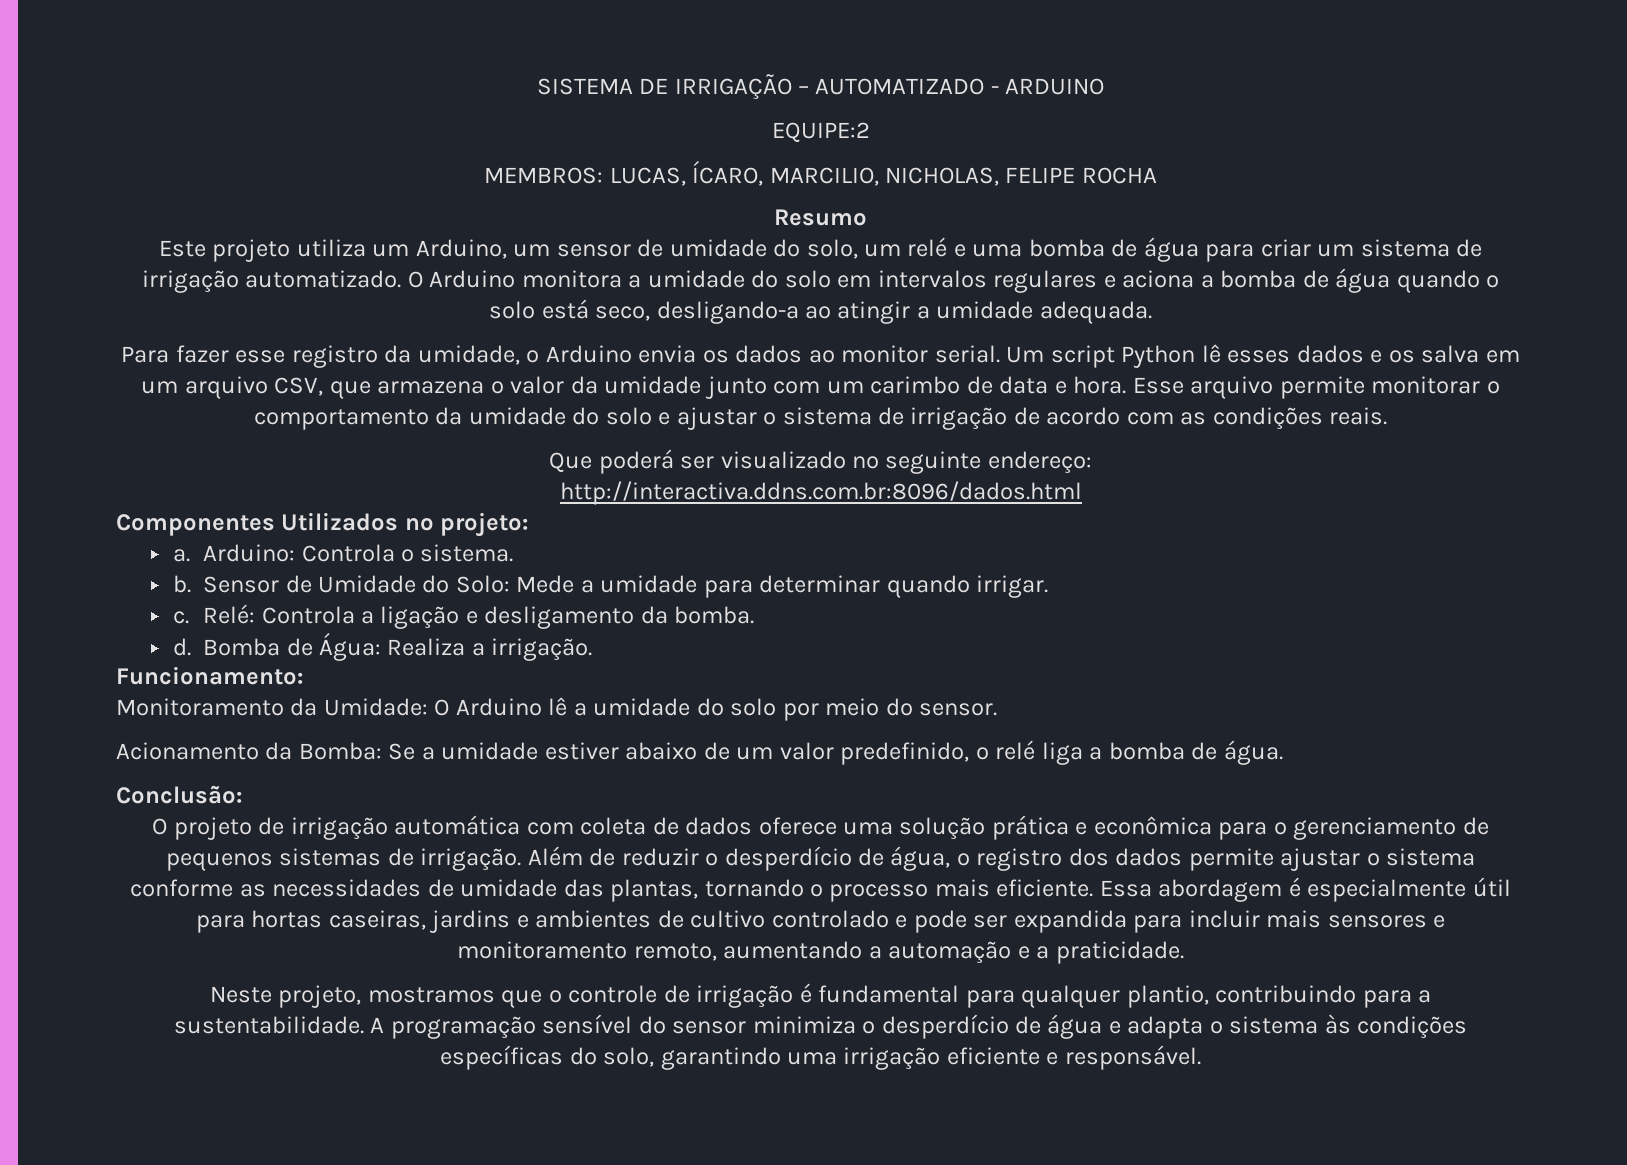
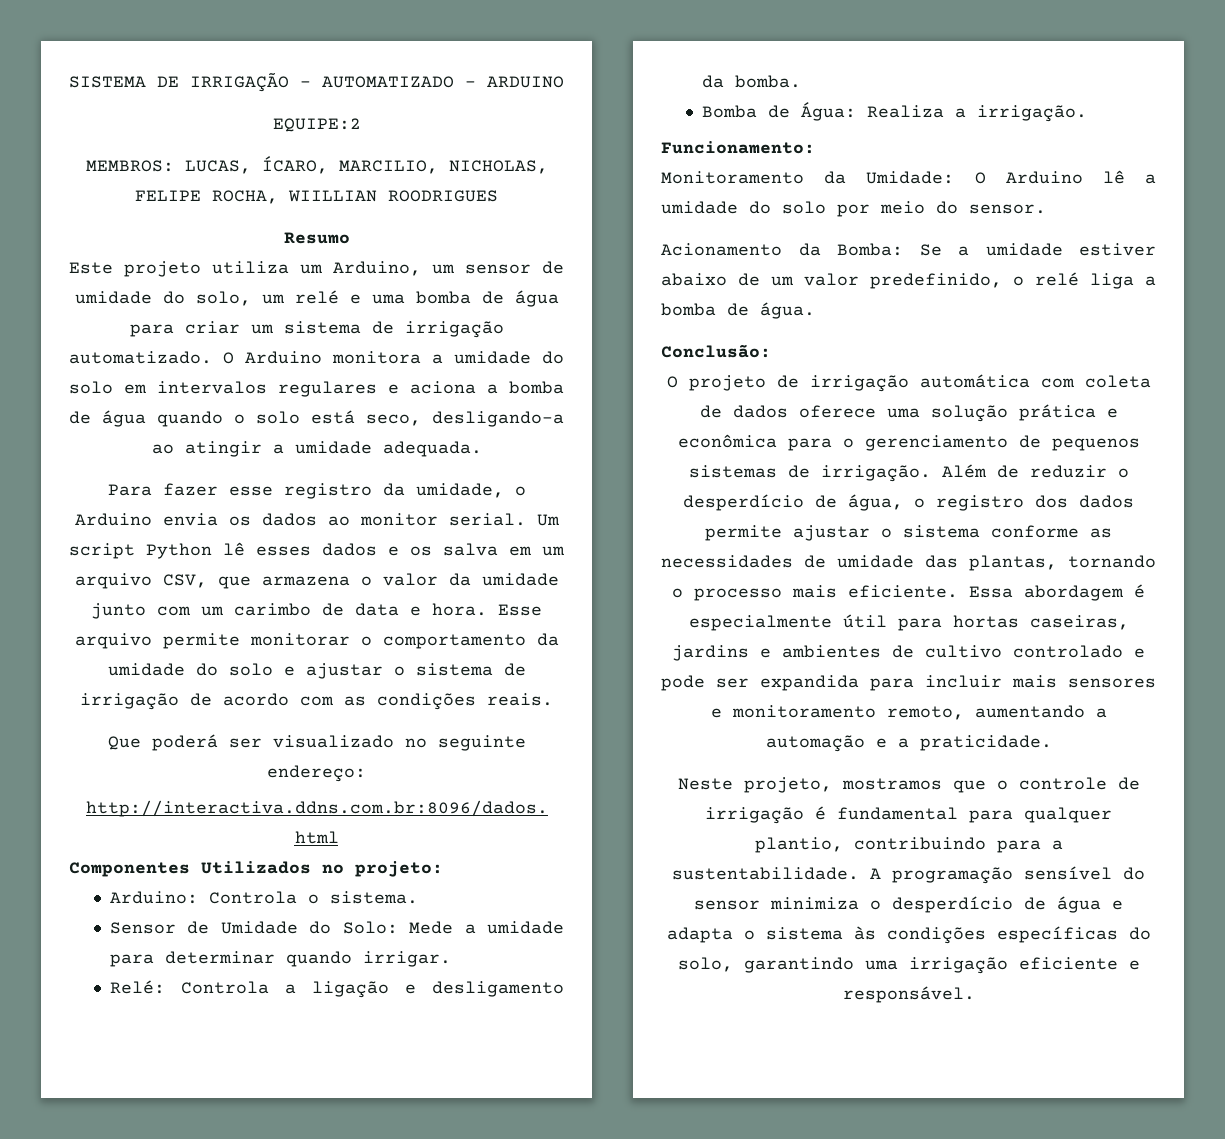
- MEMBROS: LUCAS, ÍCARO, MARCILIO, NICHOLAS, FELIPE ROCHA
+ MEMBROS: LUCAS, ÍCARO, MARCILIO, NICHOLAS, FELIPE ROCHA, WIILLIAN ROODRIGUES
- a.
- b.
- c.
- d.

